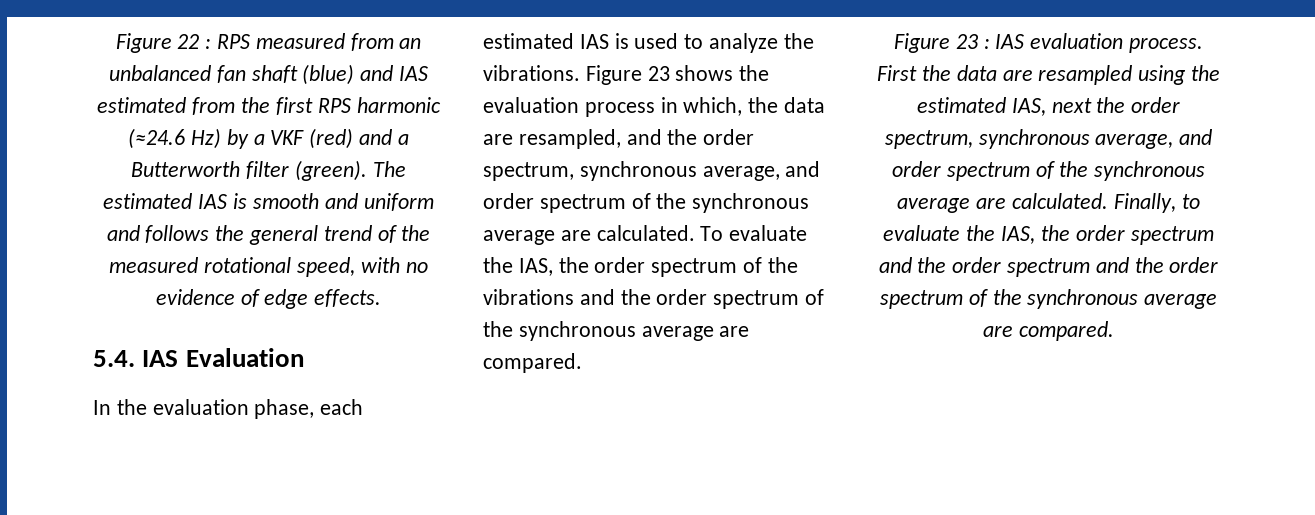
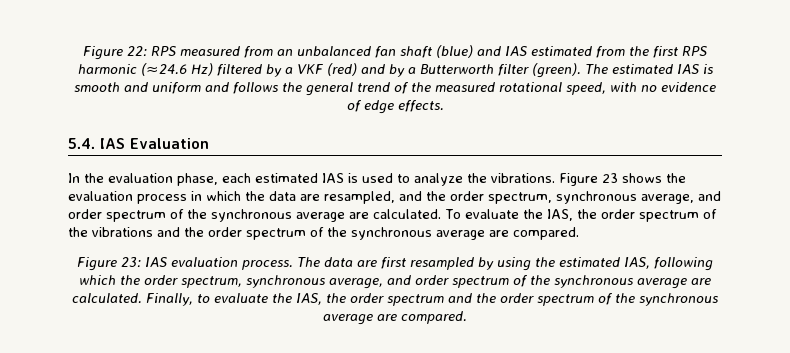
- Figure 22 : RPS measured from an unbalanced fan shaft (blue) and IAS estimated from the first RPS harmonic (≈24.6 Hz) by a VKF (red) and a Butterworth filter (green).
+ Figure 22: RPS measured from an unbalanced fan shaft (blue) and IAS estimated from the first RPS harmonic (≈24.6 Hz) filtered by a VKF (red) and by a Butterworth filter (green).
- Figure 23 shows the evaluation process in which, the data are resampled, and the order spectrum, synchronous average, and order spectrum of the synchronous average are calculated.
+ Figure 23 shows the evaluation process in which the data are resampled, and the order spectrum, synchronous average, and order spectrum of the synchronous average are calculated.
- Figure 23 : IAS evaluation process.
+ Figure 23: IAS evaluation process.
- First the data are resampled using the estimated IAS, next the order spectrum, synchronous average, and order spectrum of the synchronous average are calculated.
+ The data are first resampled by using the estimated IAS, following which the order spectrum, synchronous average, and order spectrum of the synchronous average are calculated.
- Finally, to evaluate the IAS, the order spectrum and the order spectrum and the order spectrum of the synchronous average are compared.
+ Finally, to evaluate the IAS, the order spectrum and the order spectrum of the synchronous average are compared.

